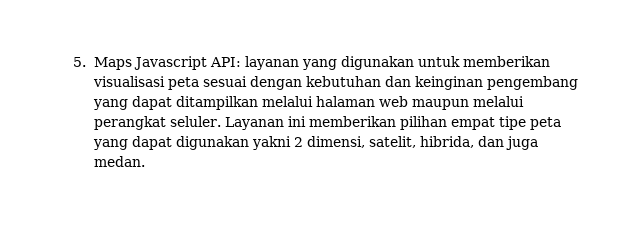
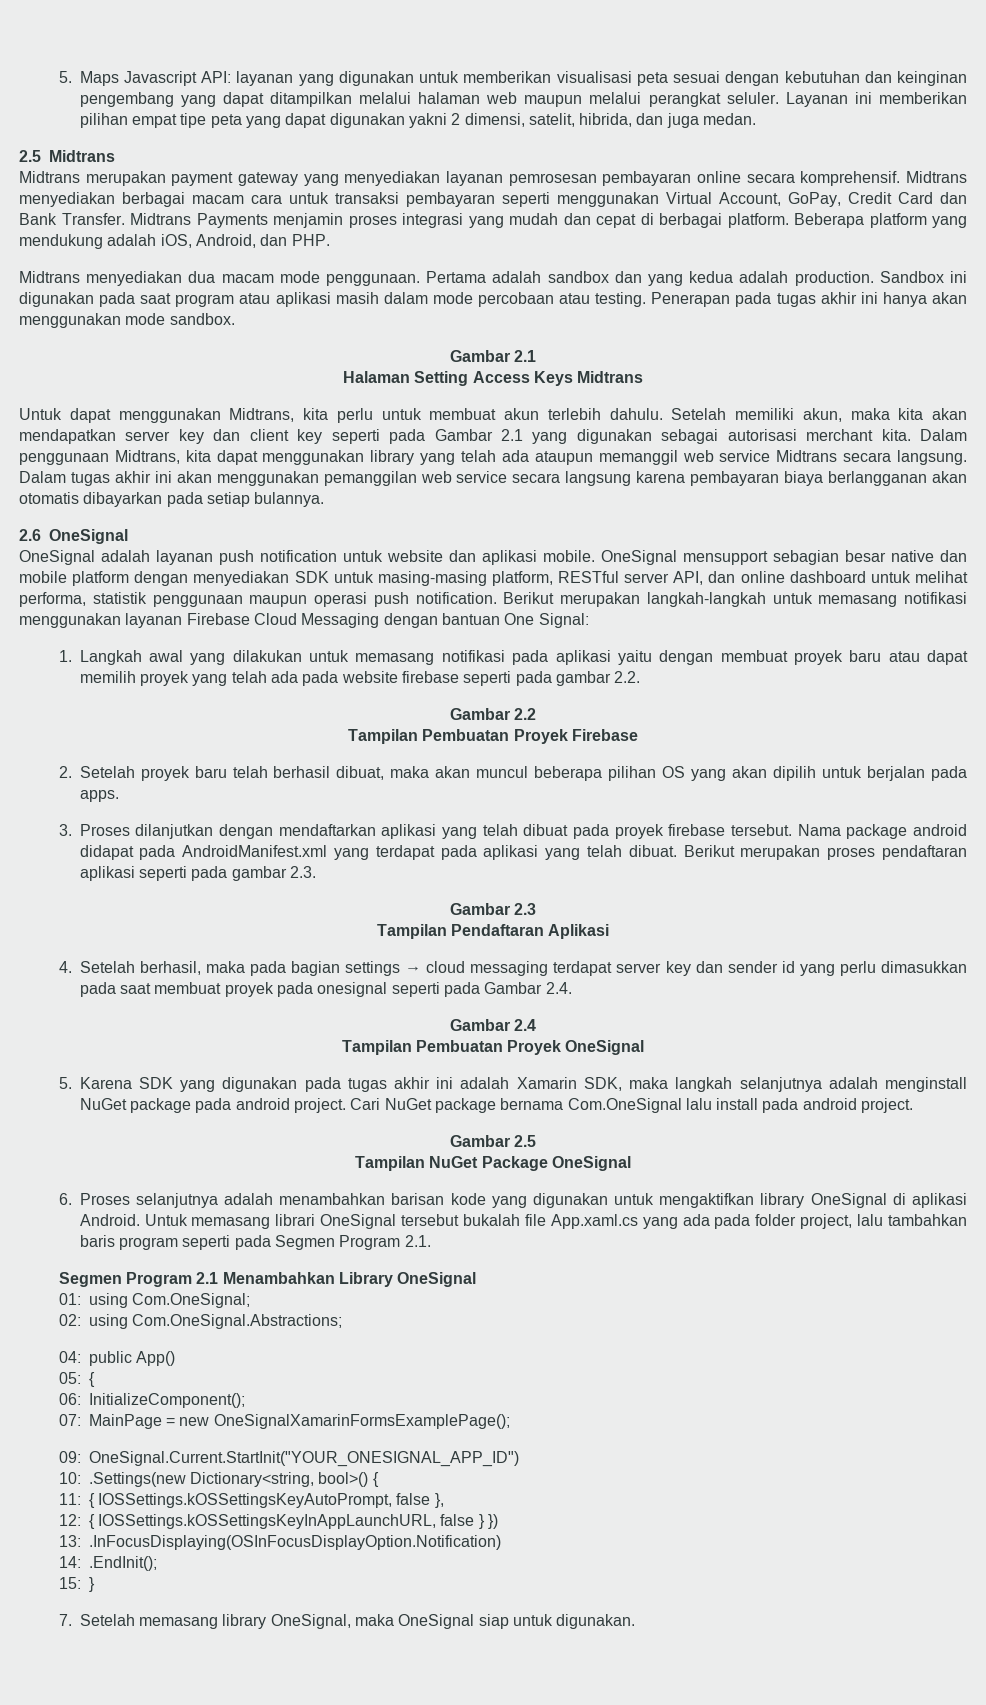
+ 2.5 Midtrans
+ Midtrans merupakan payment gateway yang menyediakan layanan pemrosesan pembayaran online secara komprehensif. Midtrans menyediakan berbagai macam cara untuk transaksi pembayaran seperti menggunakan Virtual Account, GoPay, Credit Card dan Bank Transfer. Midtrans Payments menjamin proses integrasi yang mudah dan cepat di berbagai platform. Beberapa platform yang mendukung adalah iOS, Android, dan PHP.
+ Midtrans menyediakan dua macam mode penggunaan. Pertama adalah sandbox dan yang kedua adalah production. Sandbox ini digunakan pada saat program atau aplikasi masih dalam mode percobaan atau testing. Penerapan pada tugas akhir ini hanya akan menggunakan mode sandbox.
+ Gambar 2.1
+ Halaman Setting Access Keys Midtrans
+ Untuk dapat menggunakan Midtrans, kita perlu untuk membuat akun terlebih dahulu. Setelah memiliki akun, maka kita akan mendapatkan server key dan client key seperti pada Gambar 2.1 yang digunakan sebagai autorisasi merchant kita. Dalam penggunaan Midtrans, kita dapat menggunakan library yang telah ada ataupun memanggil web service Midtrans secara langsung. Dalam tugas akhir ini akan menggunakan pemanggilan web service secara langsung karena pembayaran biaya berlangganan akan otomatis dibayarkan pada setiap bulannya.
+ 2.6 OneSignal
+ OneSignal adalah layanan push notification untuk website dan aplikasi mobile. OneSignal mensupport sebagian besar native dan mobile platform dengan menyediakan SDK untuk masing-masing platform, RESTful server API, dan online dashboard untuk melihat performa, statistik penggunaan maupun operasi push notification. Berikut merupakan langkah-langkah untuk memasang notifikasi menggunakan layanan Firebase Cloud Messaging dengan bantuan One Signal:
+ 1. Langkah awal yang dilakukan untuk memasang notifikasi pada aplikasi yaitu dengan membuat proyek baru atau dapat memilih proyek yang telah ada pada website firebase seperti pada gambar 2.2.
+ Gambar 2.2
+ Tampilan Pembuatan Proyek Firebase
+ 2. Setelah proyek baru telah berhasil dibuat, maka akan muncul beberapa pilihan OS yang akan dipilih untuk berjalan pada apps.
+ 3. Proses dilanjutkan dengan mendaftarkan aplikasi yang telah dibuat pada proyek firebase tersebut. Nama package android didapat pada AndroidManifest.xml yang terdapat pada aplikasi yang telah dibuat. Berikut merupakan proses pendaftaran aplikasi seperti pada gambar 2.3.
+ Gambar 2.3
+ Tampilan Pendaftaran Aplikasi
+ 4. Setelah berhasil, maka pada bagian settings → cloud messaging terdapat server key dan sender id yang perlu dimasukkan pada saat membuat proyek pada onesignal seperti pada Gambar 2.4.
+ Gambar 2.4
+ Tampilan Pembuatan Proyek OneSignal
+ 5. Karena SDK yang digunakan pada tugas akhir ini adalah Xamarin SDK, maka langkah selanjutnya adalah menginstall NuGet package pada android project. Cari NuGet package bernama Com.OneSignal lalu install pada android project.
+ Gambar 2.5
+ Tampilan NuGet Package OneSignal
+ 6. Proses selanjutnya adalah menambahkan barisan kode yang digunakan untuk mengaktifkan library OneSignal di aplikasi Android. Untuk memasang librari OneSignal tersebut bukalah file App.xaml.cs yang ada pada folder project, lalu tambahkan baris program seperti pada Segmen Program 2.1.
+ Segmen Program 2.1 Menambahkan Library OneSignal
+ 01: using Com.OneSignal;
+ 02: using Com.OneSignal.Abstractions;
+ 04: public App()
+ 05: {
+ 06: InitializeComponent();
+ 07: MainPage = new OneSignalXamarinFormsExamplePage();
+ 09: OneSignal.Current.StartInit("YOUR_ONESIGNAL_APP_ID")
+ 10: .Settings(new Dictionary<string, bool>() {
+ 11: { IOSSettings.kOSSettingsKeyAutoPrompt, false },
+ 12: { IOSSettings.kOSSettingsKeyInAppLaunchURL, false } })
+ 13: .InFocusDisplaying(OSInFocusDisplayOption.Notification)
+ 14: .EndInit();
+ 15: }
+ 7. Setelah memasang library OneSignal, maka OneSignal siap untuk digunakan.

